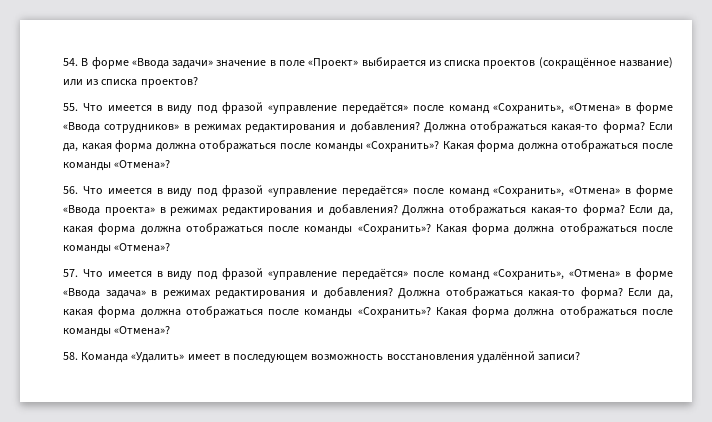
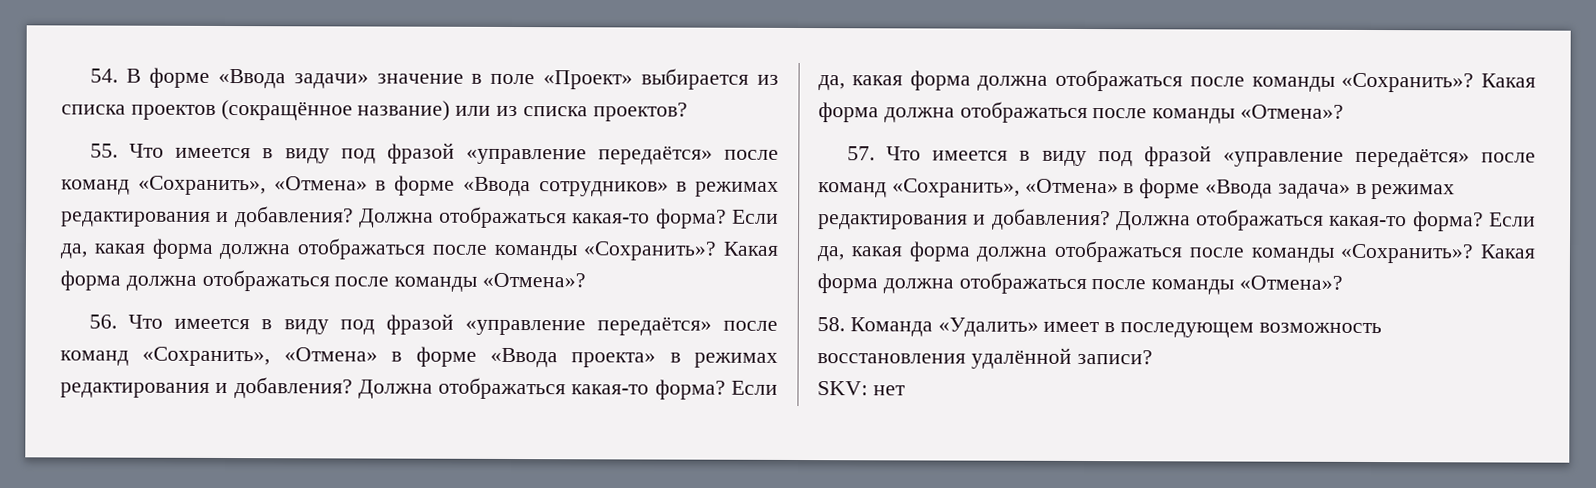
+ SKV: нет

